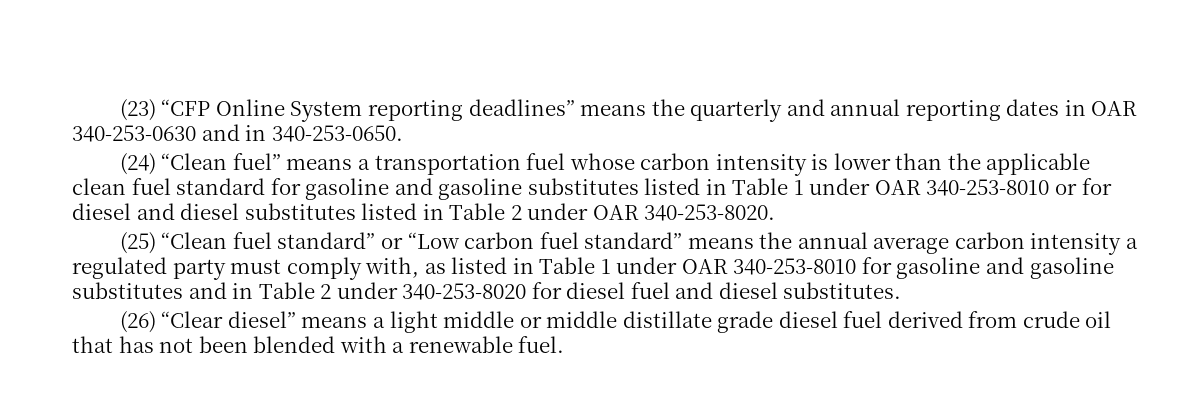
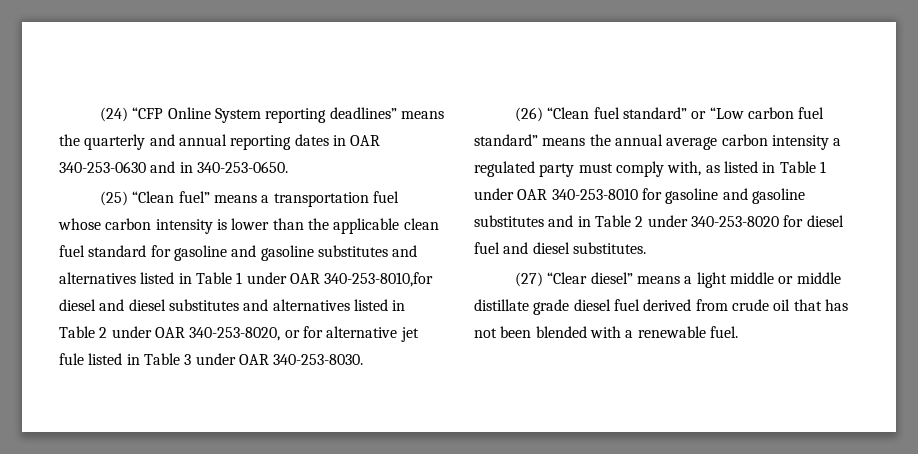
- (23) “CFP Online System reporting deadlines” means the quarterly and annual reporting dates in OAR 340-253-0630 and in 340-253-0650.
+ (24) “CFP Online System reporting deadlines” means the quarterly and annual reporting dates in OAR 340-253-0630 and in 340-253-0650.
- (24) “Clean fuel” means a transportation fuel whose carbon intensity is lower than the applicable clean fuel standard for gasoline and gasoline substitutes listed in Table 1 under OAR 340-253-8010 or for diesel and diesel substitutes listed in Table 2 under OAR 340-253-8020.
- (25) “Clean fuel standard” or “Low carbon fuel standard” means the annual average carbon intensity a regulated party must comply with, as listed in Table 1 under OAR 340-253-8010 for gasoline and gasoline substitutes and in Table 2 under 340-253-8020 for diesel fuel and diesel substitutes.
+ (25) “Clean fuel” means a transportation fuel whose carbon intensity is lower than the applicable clean fuel standard for gasoline and gasoline substitutes and alternatives listed in Table 1 under OAR 340-253-8010,for diesel and diesel substitutes and alternatives listed in Table 2 under OAR 340-253-8020, or for alternative jet fule listed in Table 3 under OAR 340-253-8030.
+ (26) “Clean fuel standard” or “Low carbon fuel standard” means the annual average carbon intensity a regulated party must comply with, as listed in Table 1 under OAR 340-253-8010 for gasoline and gasoline substitutes and in Table 2 under 340-253-8020 for diesel fuel and diesel substitutes.
- (26) “Clear diesel” means a light middle or middle distillate grade diesel fuel derived from crude oil that has not been blended with a renewable fuel.
+ (27) “Clear diesel” means a light middle or middle distillate grade diesel fuel derived from crude oil that has not been blended with a renewable fuel.

